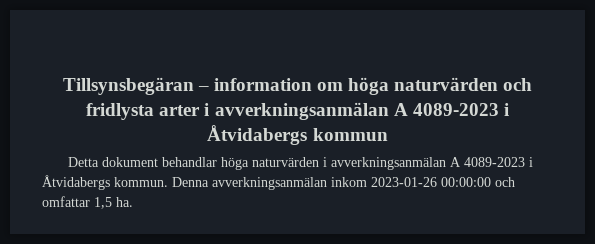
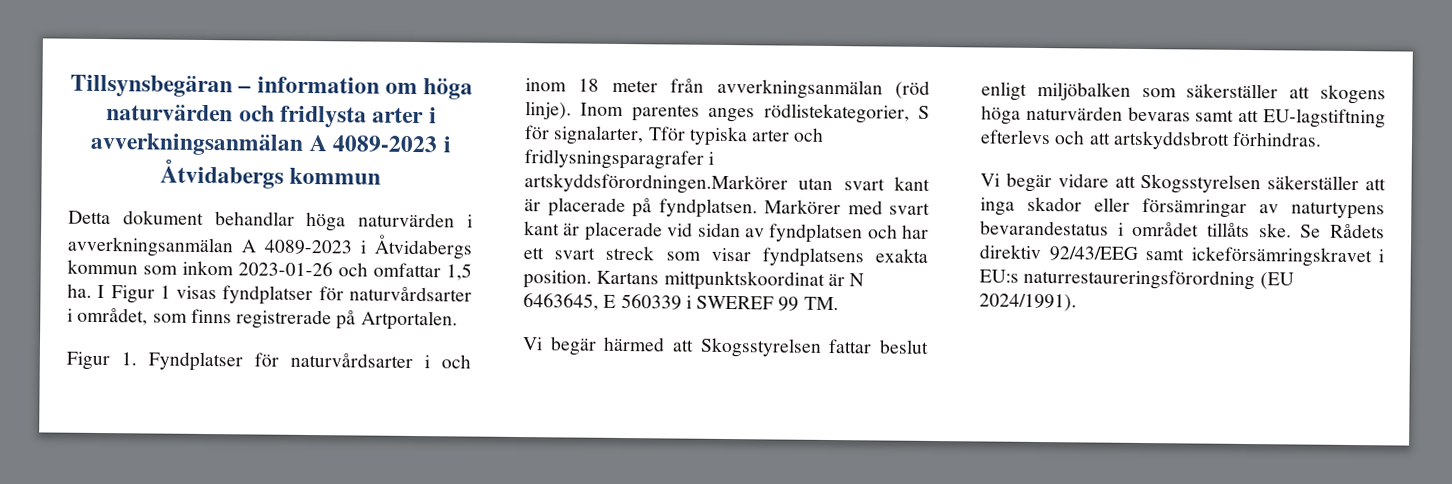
- Detta dokument behandlar höga naturvärden i avverkningsanmälan A 4089-2023 i Åtvidabergs kommun. Denna avverkningsanmälan inkom 2023-01-26 00:00:00 och omfattar 1,5 ha.
+ Detta dokument behandlar höga naturvärden i avverkningsanmälan A 4089-2023 i Åtvidabergs kommun som inkom 2023-01-26 och omfattar 1,5 ha.
+ I Figur 1 visas fyndplatser för naturvårdsarter i området, som finns registrerade på Artportalen.
+ Figur 1. Fyndplatser för naturvårdsarter i och inom 18 meter från avverkningsanmälan (röd linje). Inom parentes anges rödlistekategorier, S för signalarter, Tför typiska arter och fridlysningsparagrafer i artskyddsförordningen.Markörer utan svart kant är placerade på fyndplatsen. Markörer med svart kant är placerade vid sidan av fyndplatsen och har ett svart streck som visar fyndplatsens exakta position. Kartans mittpunktskoordinat är N 6463645, E 560339 i SWEREF 99 TM.
+ Vi begär härmed att Skogsstyrelsen fattar beslut enligt miljöbalken som säkerställer att skogens höga naturvärden bevaras samt att EU-lagstiftning efterlevs och att artskyddsbrott förhindras.
+ Vi begär vidare att Skogsstyrelsen säkerställer att inga skador eller försämringar av naturtypens bevarandestatus i området tillåts ske. Se Rådets direktiv 92/43/EEG samt ickeförsämringskravet i EU:s naturrestaureringsförordning (EU 2024/1991).

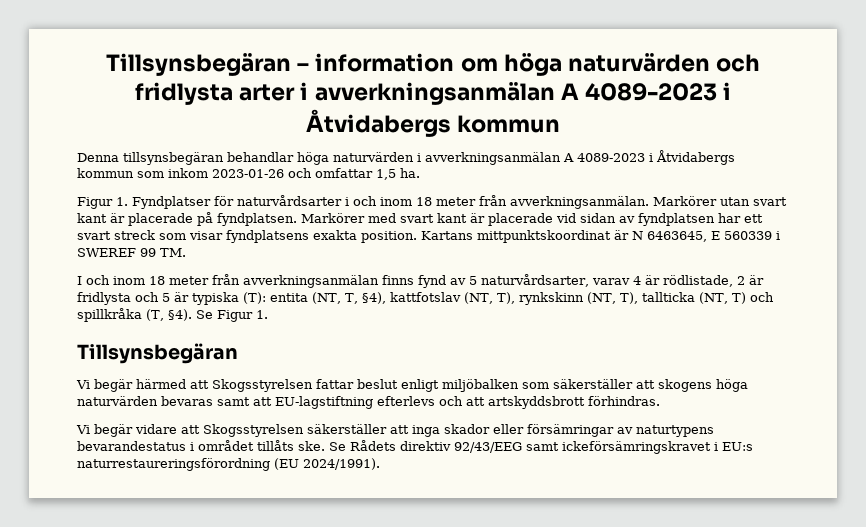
- Detta dokument behandlar höga naturvärden i avverkningsanmälan A 4089-2023 i Åtvidabergs kommun som inkom 2023-01-26 och omfattar 1,5 ha. I Figur 1 visas fyndplatser för naturvårdsarter i området, som finns registrerade på Artportalen.
+ Denna tillsynsbegäran behandlar höga naturvärden i avverkningsanmälan A 4089-2023 i Åtvidabergs kommun som inkom 2023-01-26 och omfattar 1,5 ha.
- Figur 1. Fyndplatser för naturvårdsarter i och inom 18 meter från avverkningsanmälan (röd linje). Inom parentes anges rödlistekategorier, S för signalarter, Tför typiska arter och fridlysningsparagrafer i artskyddsförordningen.Markörer utan svart kant är placerade på fyndplatsen.
+ Figur 1. Fyndplatser för naturvårdsarter i och inom 18 meter från avverkningsanmälan. Markörer utan svart kant är placerade på fyndplatsen.
- Markörer med svart kant är placerade vid sidan av fyndplatsen och har ett svart streck som visar fyndplatsens exakta position.
+ Markörer med svart kant är placerade vid sidan av fyndplatsen har ett svart streck som visar fyndplatsens exakta position.
+ I och inom 18 meter från avverkningsanmälan finns fynd av 5 naturvårdsarter, varav 4 är rödlistade, 2 är fridlysta och 5 är typiska (T): entita (NT, T, §4), kattfotslav (NT, T), rynkskinn (NT, T), tallticka (NT, T) och spillkråka (T, §4). Se Figur 1.
+ Tillsynsbegäran

